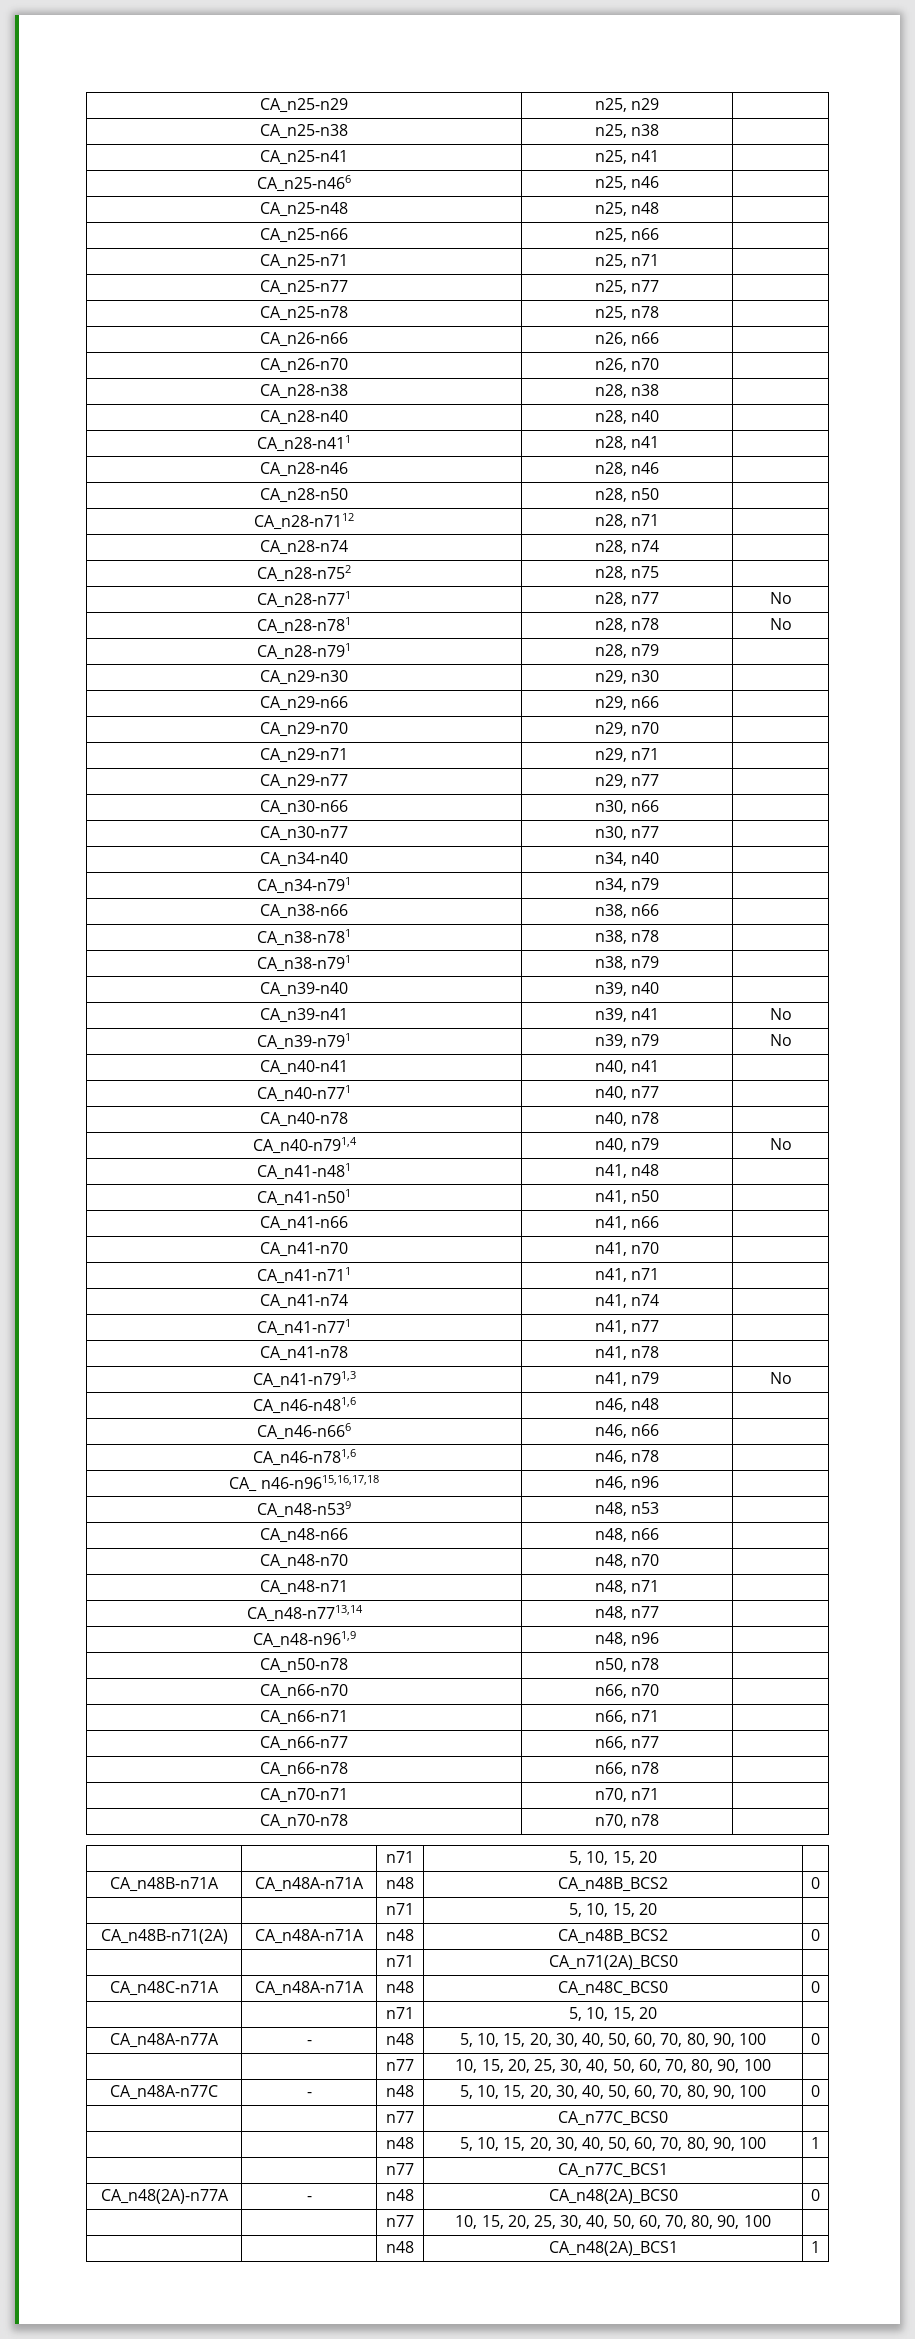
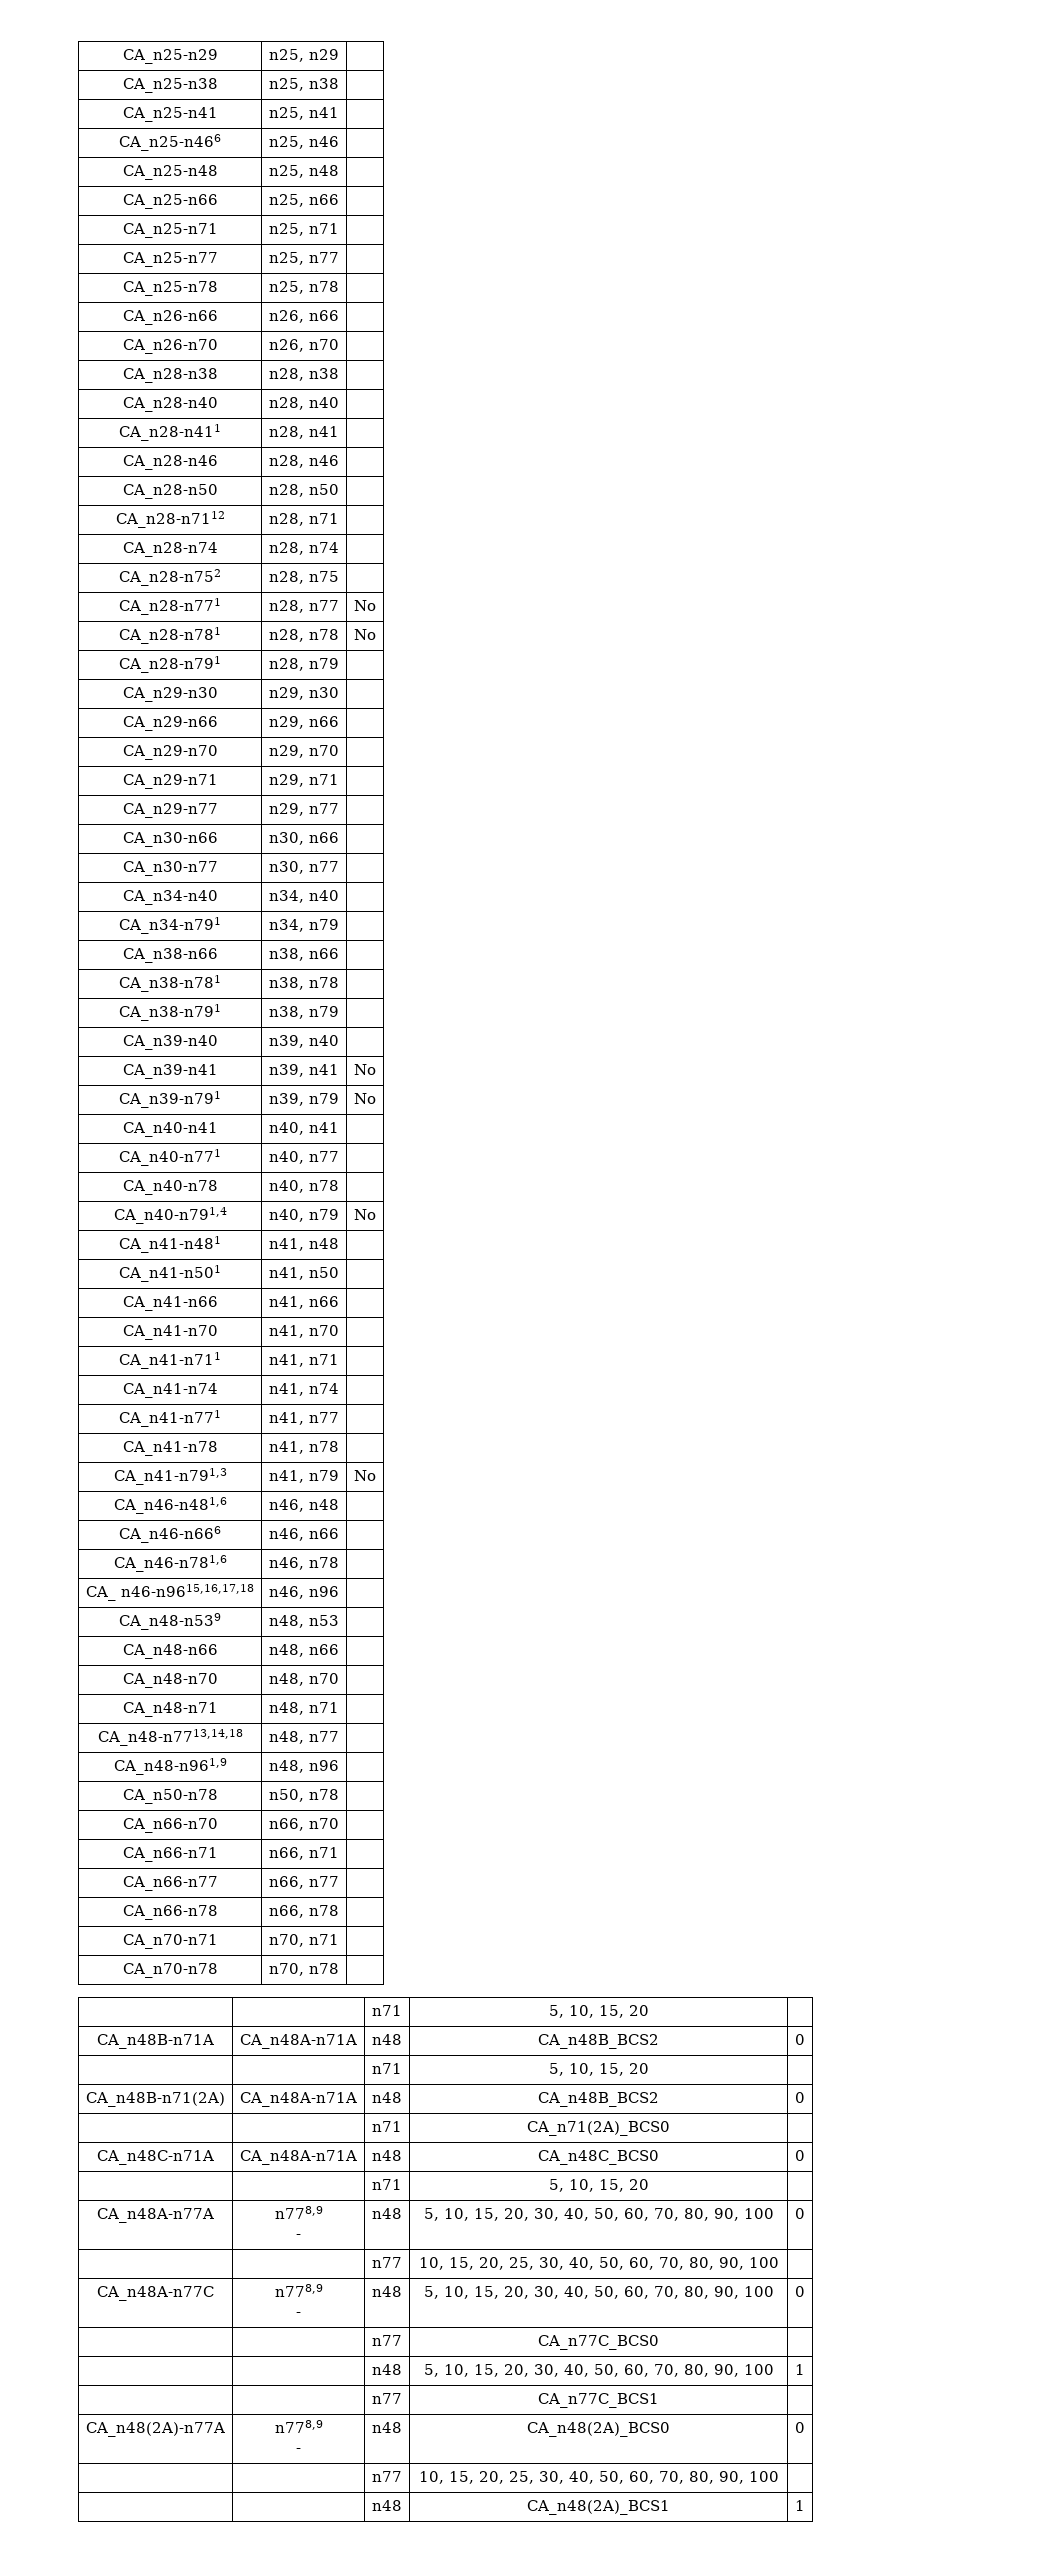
- CA_n48-n7713,14 | n48, n77 |
+ CA_n48-n7713,14,18 | n48, n77 |
- CA_n48A-n77A | - | n48 | 5, 10, 15, 20, 30, 40, 50, 60, 70, 80, 90, 100 | 0
+ CA_n48A-n77A | n778,9
+ - | n48 | 5, 10, 15, 20, 30, 40, 50, 60, 70, 80, 90, 100 | 0
- CA_n48A-n77C | - | n48 | 5, 10, 15, 20, 30, 40, 50, 60, 70, 80, 90, 100 | 0
+ CA_n48A-n77C | n778,9
+ - | n48 | 5, 10, 15, 20, 30, 40, 50, 60, 70, 80, 90, 100 | 0
- CA_n48(2A)-n77A | - | n48 | CA_n48(2A)_BCS0 | 0
+ CA_n48(2A)-n77A | n778,9
+ - | n48 | CA_n48(2A)_BCS0 | 0

